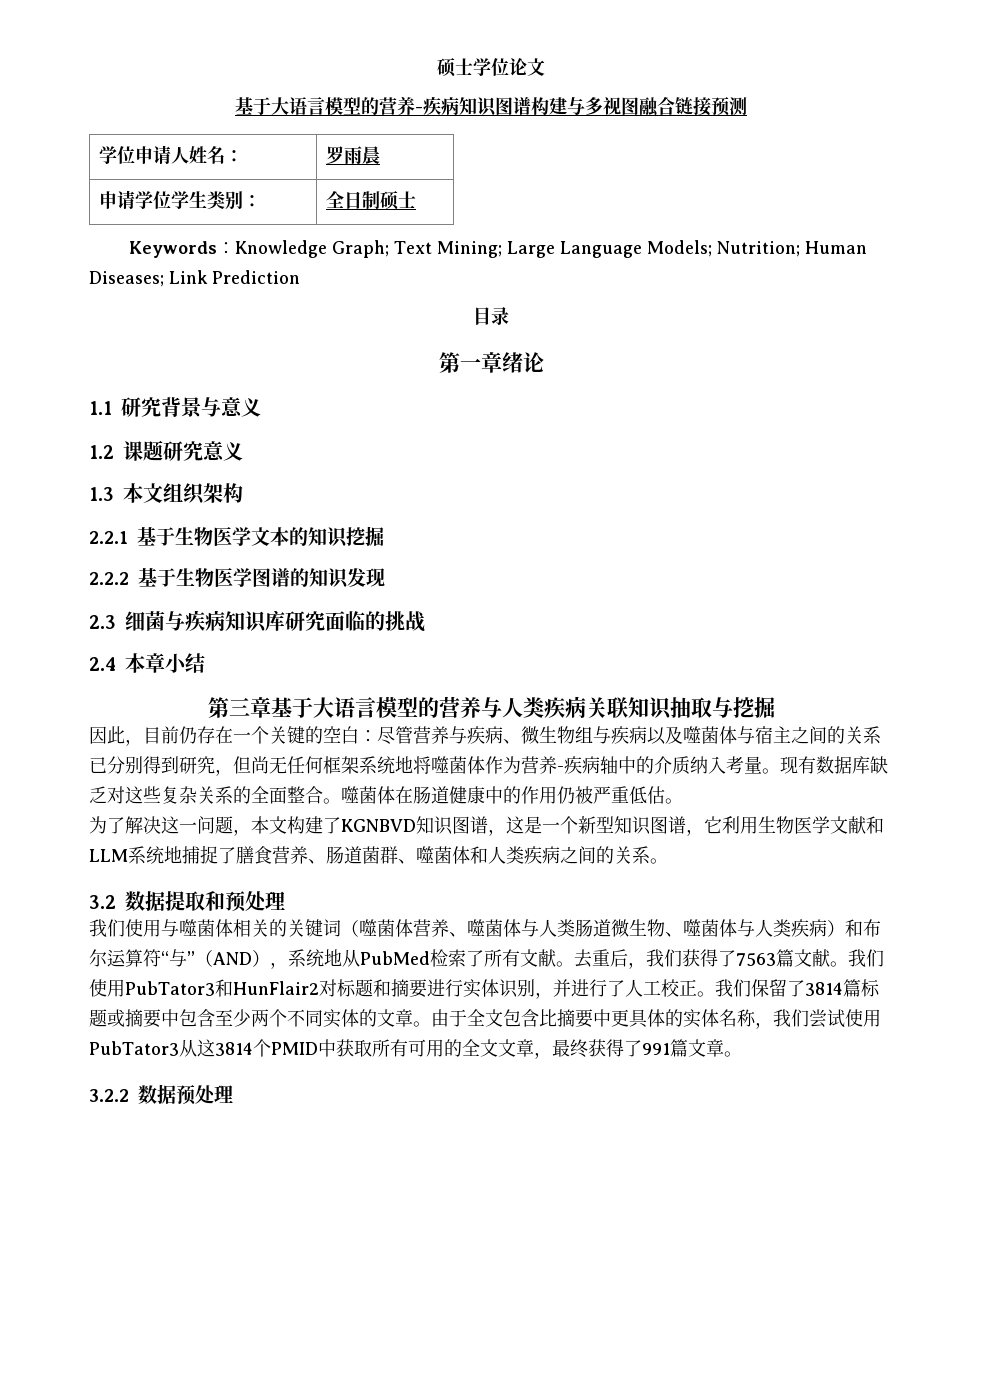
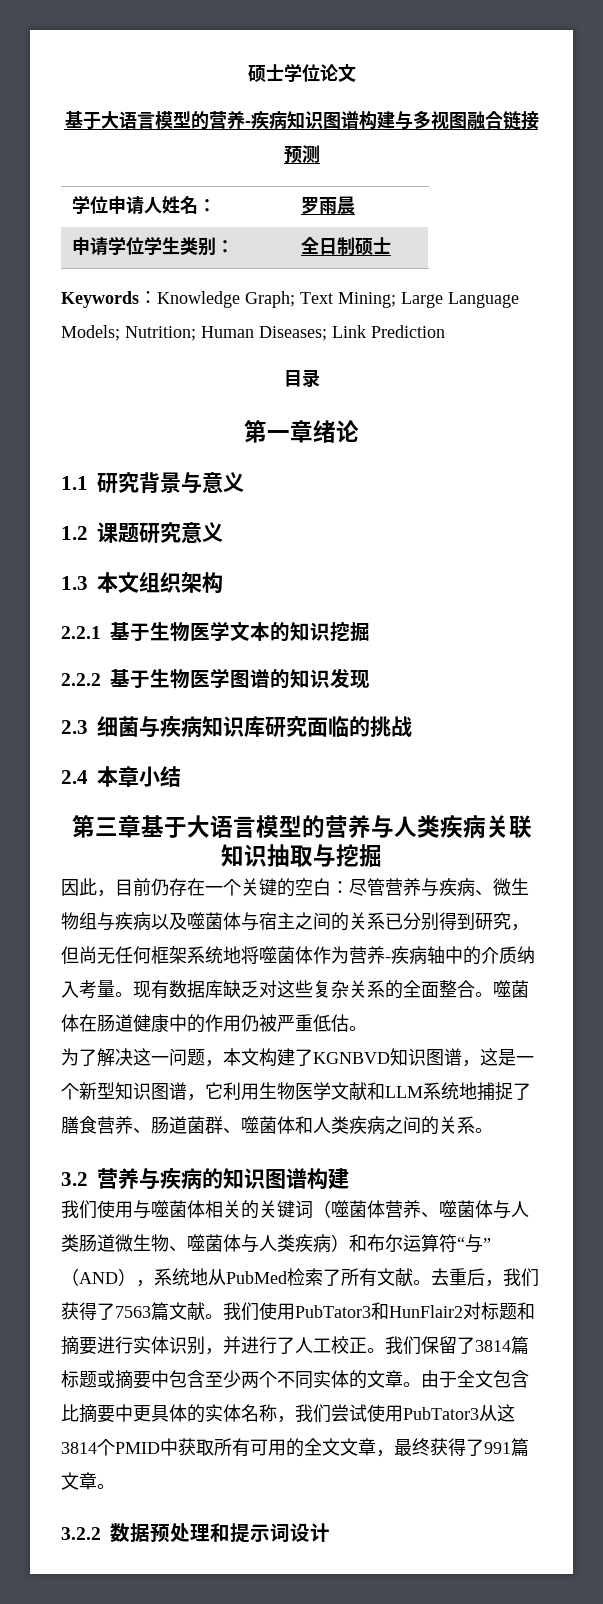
- 3.2数据提取和预处理
+ 3.2营养与疾病的知识图谱构建
- 3.2.2数据预处理
+ 3.2.2数据预处理和提示词设计

